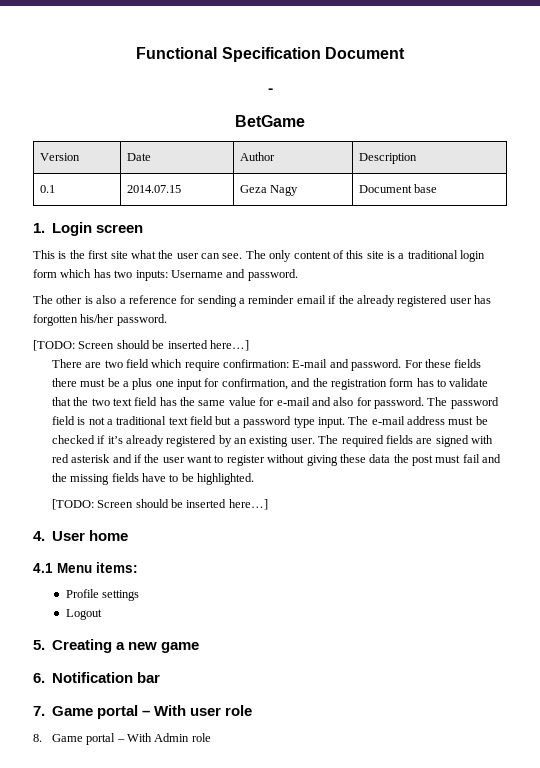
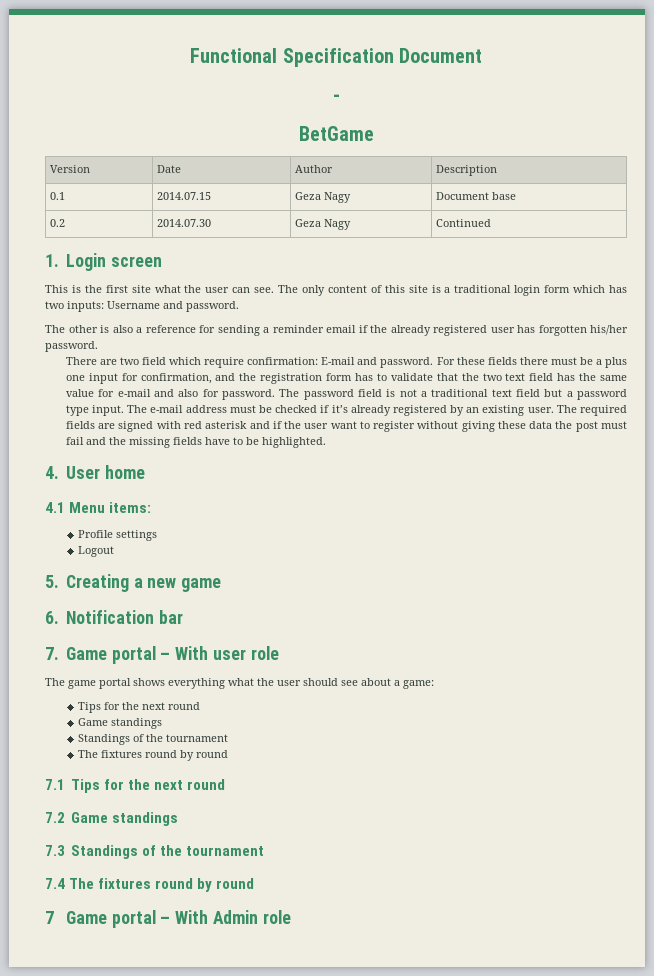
+ 0.2 | 2014.07.30 | Geza Nagy | Continued
  The other is also a reference for sending a reminder email if the already registered user has forgotten his/her password.
- [TODO: Screen should be inserted here…]
  The required fields are signed with red asterisk and if the user want to register without giving these data the post must fail and the missing fields have to be highlighted.
- [TODO: Screen should be inserted here…]
- 8. Game portal – With Admin role
+ The game portal shows everything what the user should see about a game:
+ Tips for the next round
+ Game standings
+ Standings of the tournament
+ The fixtures round by round
+ 7.1 Tips for the next round
+ 7.2 Game standings
+ 7.3 Standings of the tournament
+ 7.4 The fixtures round by round
+ 7 Game portal – With Admin role

